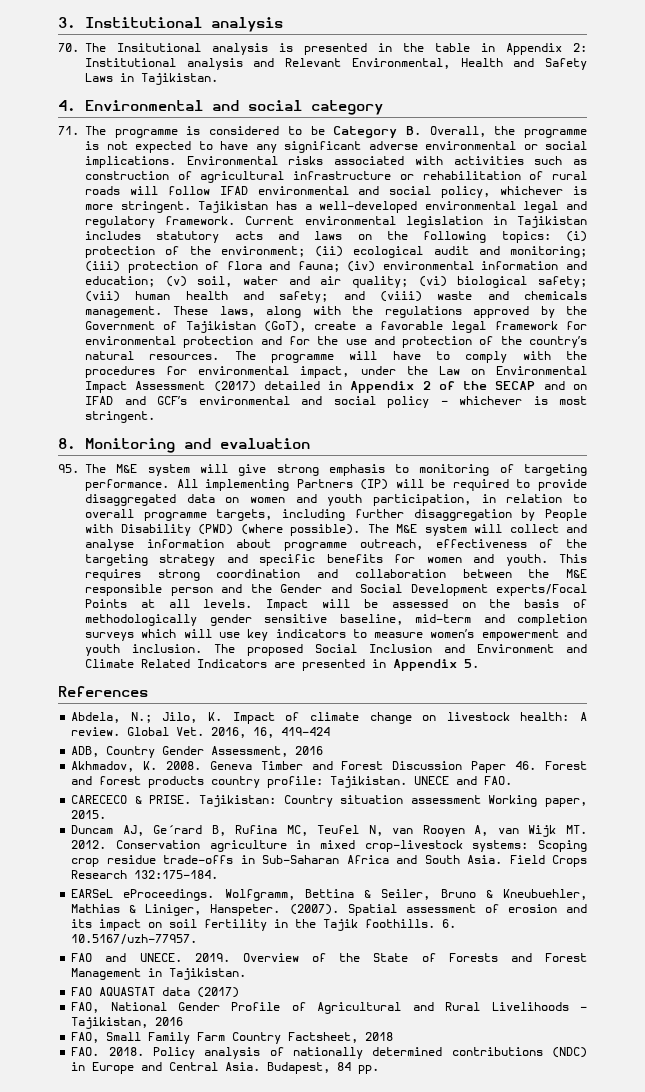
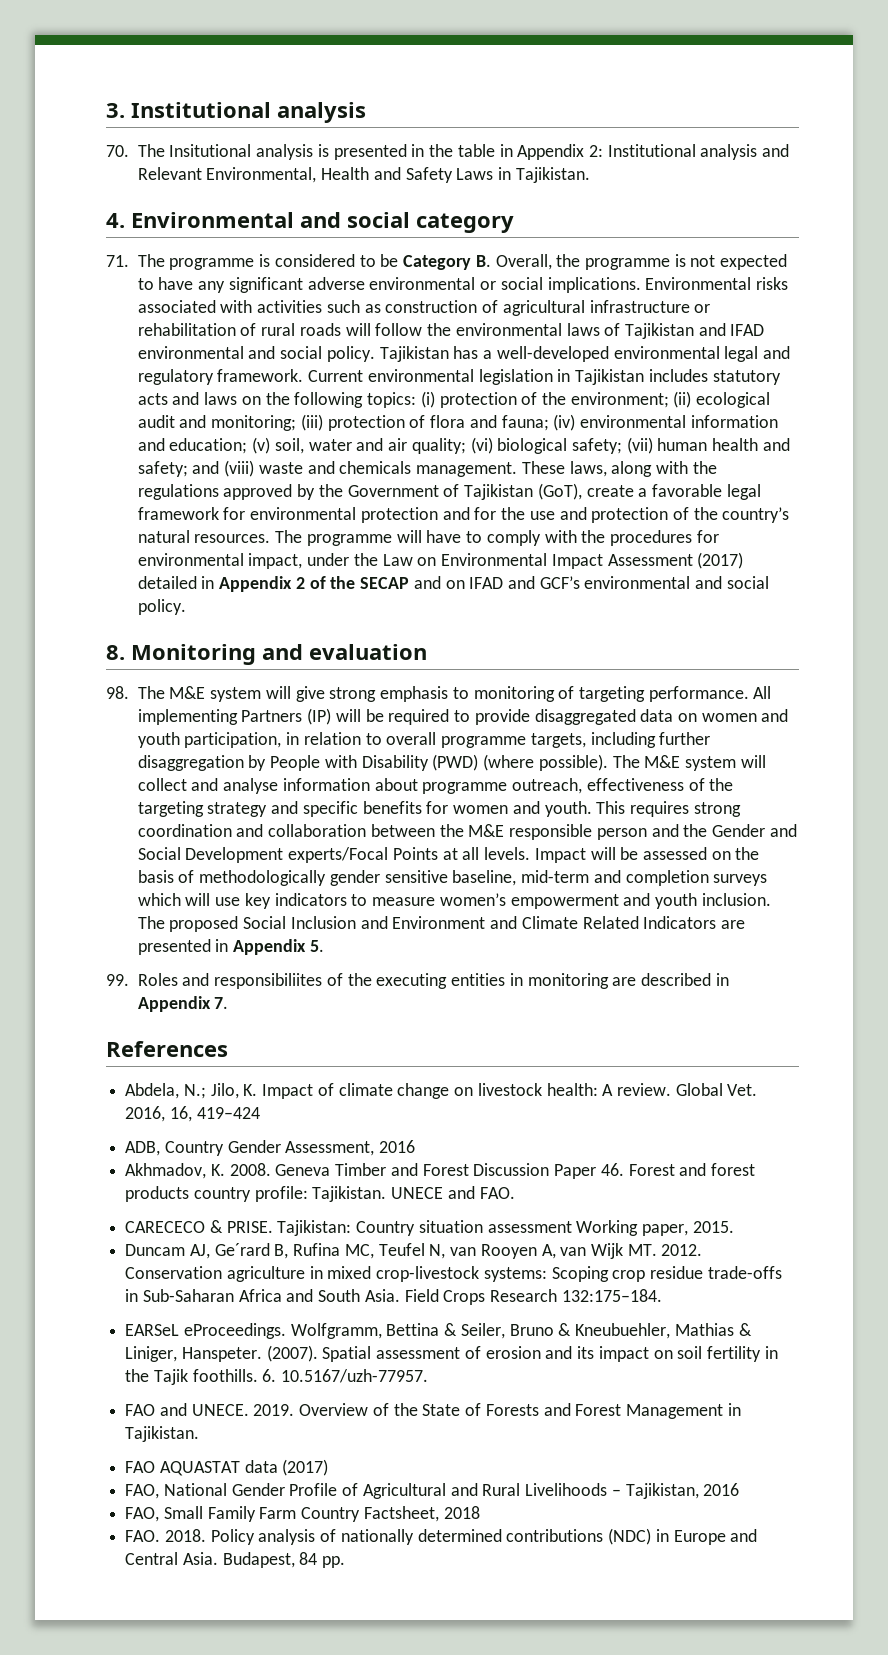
- Environmental risks associated with activities such as construction of agricultural infrastructure or rehabilitation of rural roads will follow IFAD environmental and social policy, whichever is more stringent.
+ Environmental risks associated with activities such as construction of agricultural infrastructure or rehabilitation of rural roads will follow the environmental laws of Tajikistan and IFAD environmental and social policy.
- The programme will have to comply with the procedures for environmental impact, under the Law on Environmental Impact Assessment (2017) detailed in Appendix 2 of the SECAP and on IFAD and GCF’s environmental and social policy – whichever is most stringent.
+ The programme will have to comply with the procedures for environmental impact, under the Law on Environmental Impact Assessment (2017) detailed in Appendix 2 of the SECAP and on IFAD and GCF’s environmental and social policy.
- 95. The M&E system will give strong emphasis to monitoring of targeting performance.
+ 98. The M&E system will give strong emphasis to monitoring of targeting performance.
+ 99. Roles and responsibiliites of the executing entities in monitoring are described in Appendix 7.

